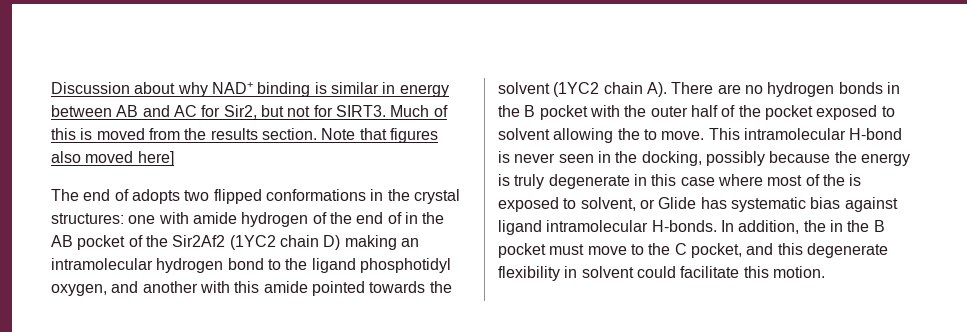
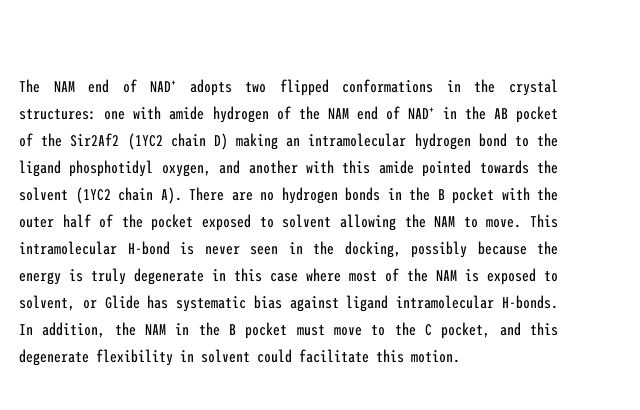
- Discussion about why NAD+ binding is similar in energy between AB and AC for Sir2, but not for SIRT3. Much of this is moved from the results section. Note that figures also moved here]
- The end of adopts two flipped conformations in the crystal structures:
+ The NAM end of NAD+ adopts two flipped conformations in the crystal structures:
- one with amide hydrogen of the end of in the AB pocket of the Sir2Af2 (1YC2 chain D) making an intramolecular hydrogen bond to the ligand phosphotidyl oxygen, and another with this amide pointed towards the solvent (1YC2 chain A). There are no hydrogen bonds in the B pocket with the outer half of the pocket exposed to solvent allowing the to move.
+ one with amide hydrogen of the NAM end of NAD+ in the AB pocket of the Sir2Af2 (1YC2 chain D) making an intramolecular hydrogen bond to the ligand phosphotidyl oxygen, and another with this amide pointed towards the solvent (1YC2 chain A). There are no hydrogen bonds in the B pocket with the outer half of the pocket exposed to solvent allowing the NAM to move.
- This intramolecular H-bond is never seen in the docking, possibly because the energy is truly degenerate in this case where most of the is exposed to solvent, or Glide has systematic bias against ligand intramolecular H-bonds.
+ This intramolecular H-bond is never seen in the docking, possibly because the energy is truly degenerate in this case where most of the NAM is exposed to solvent, or Glide has systematic bias against ligand intramolecular H-bonds.
- In addition, the in the B pocket must move to the C pocket, and this degenerate flexibility in solvent could facilitate this motion.
+ In addition, the NAM in the B pocket must move to the C pocket, and this degenerate flexibility in solvent could facilitate this motion.

